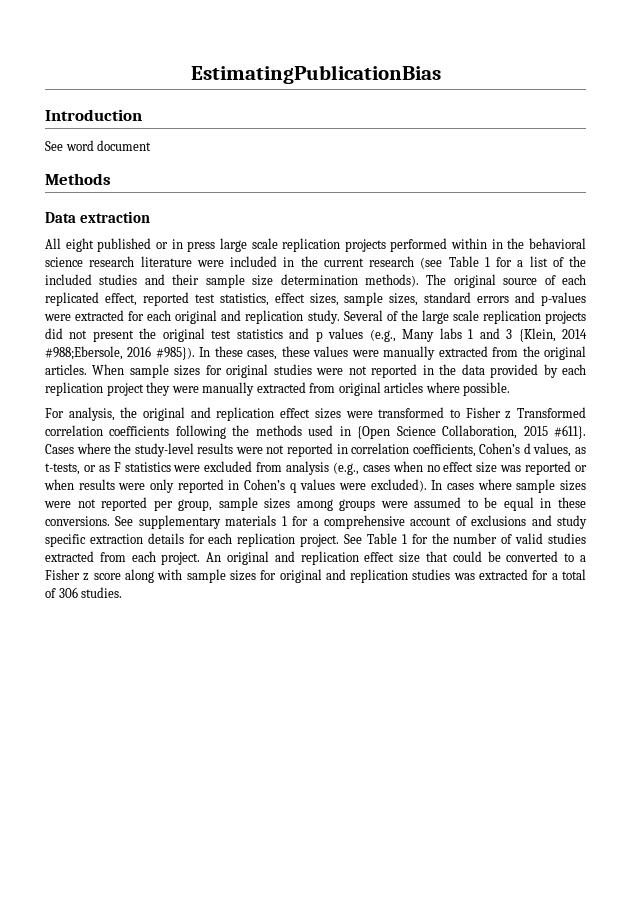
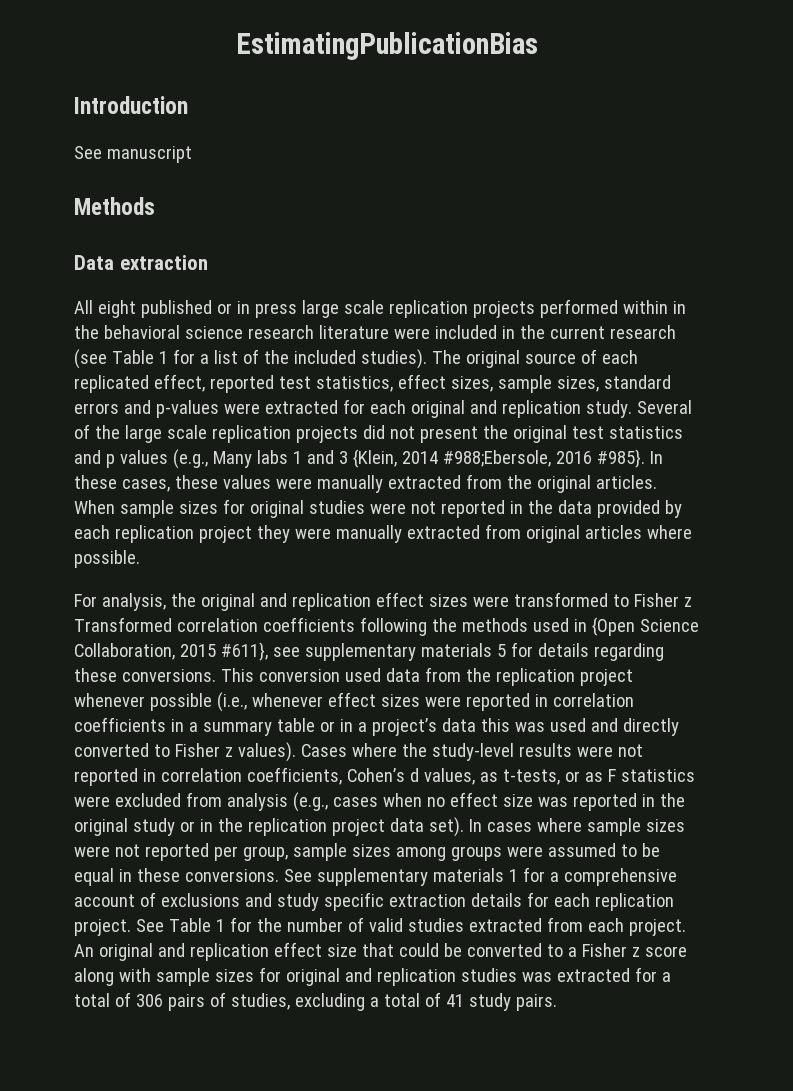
- See word document
+ See manuscript
- All eight published or in press large scale replication projects performed within in the behavioral science research literature were included in the current research (see Table 1 for a list of the included studies and their sample size determination methods).
+ All eight published or in press large scale replication projects performed within in the behavioral science research literature were included in the current research (see Table 1 for a list of the included studies).
- Several of the large scale replication projects did not present the original test statistics and p values (e.g., Many labs 1 and 3 {Klein, 2014 #988;Ebersole, 2016 #985}).
+ Several of the large scale replication projects did not present the original test statistics and p values (e.g., Many labs 1 and 3 {Klein, 2014 #988;Ebersole, 2016 #985}.
- For analysis, the original and replication effect sizes were transformed to Fisher z Transformed correlation coefficients following the methods used in {Open Science Collaboration, 2015 #611}.
+ For analysis, the original and replication effect sizes were transformed to Fisher z Transformed correlation coefficients following the methods used in {Open Science Collaboration, 2015 #611}, see supplementary materials 5 for details regarding these conversions. This conversion used data from the replication project whenever possible (i.e., whenever effect sizes were reported in correlation coefficients in a summary table or in a project’s data this was used and directly converted to Fisher z values).
- Cases where the study-level results were not reported in correlation coefficients, Cohen’s d values, as t-tests, or as F statistics were excluded from analysis (e.g., cases when no effect size was reported or when results were only reported in Cohen’s q values were excluded).
+ Cases where the study-level results were not reported in correlation coefficients, Cohen’s d values, as t-tests, or as F statistics were excluded from analysis (e.g., cases when no effect size was reported in the original study or in the replication project data set).
- An original and replication effect size that could be converted to a Fisher z score along with sample sizes for original and replication studies was extracted for a total of 306 studies.
+ An original and replication effect size that could be converted to a Fisher z score along with sample sizes for original and replication studies was extracted for a total of 306 pairs of studies, excluding a total of 41 study pairs.

